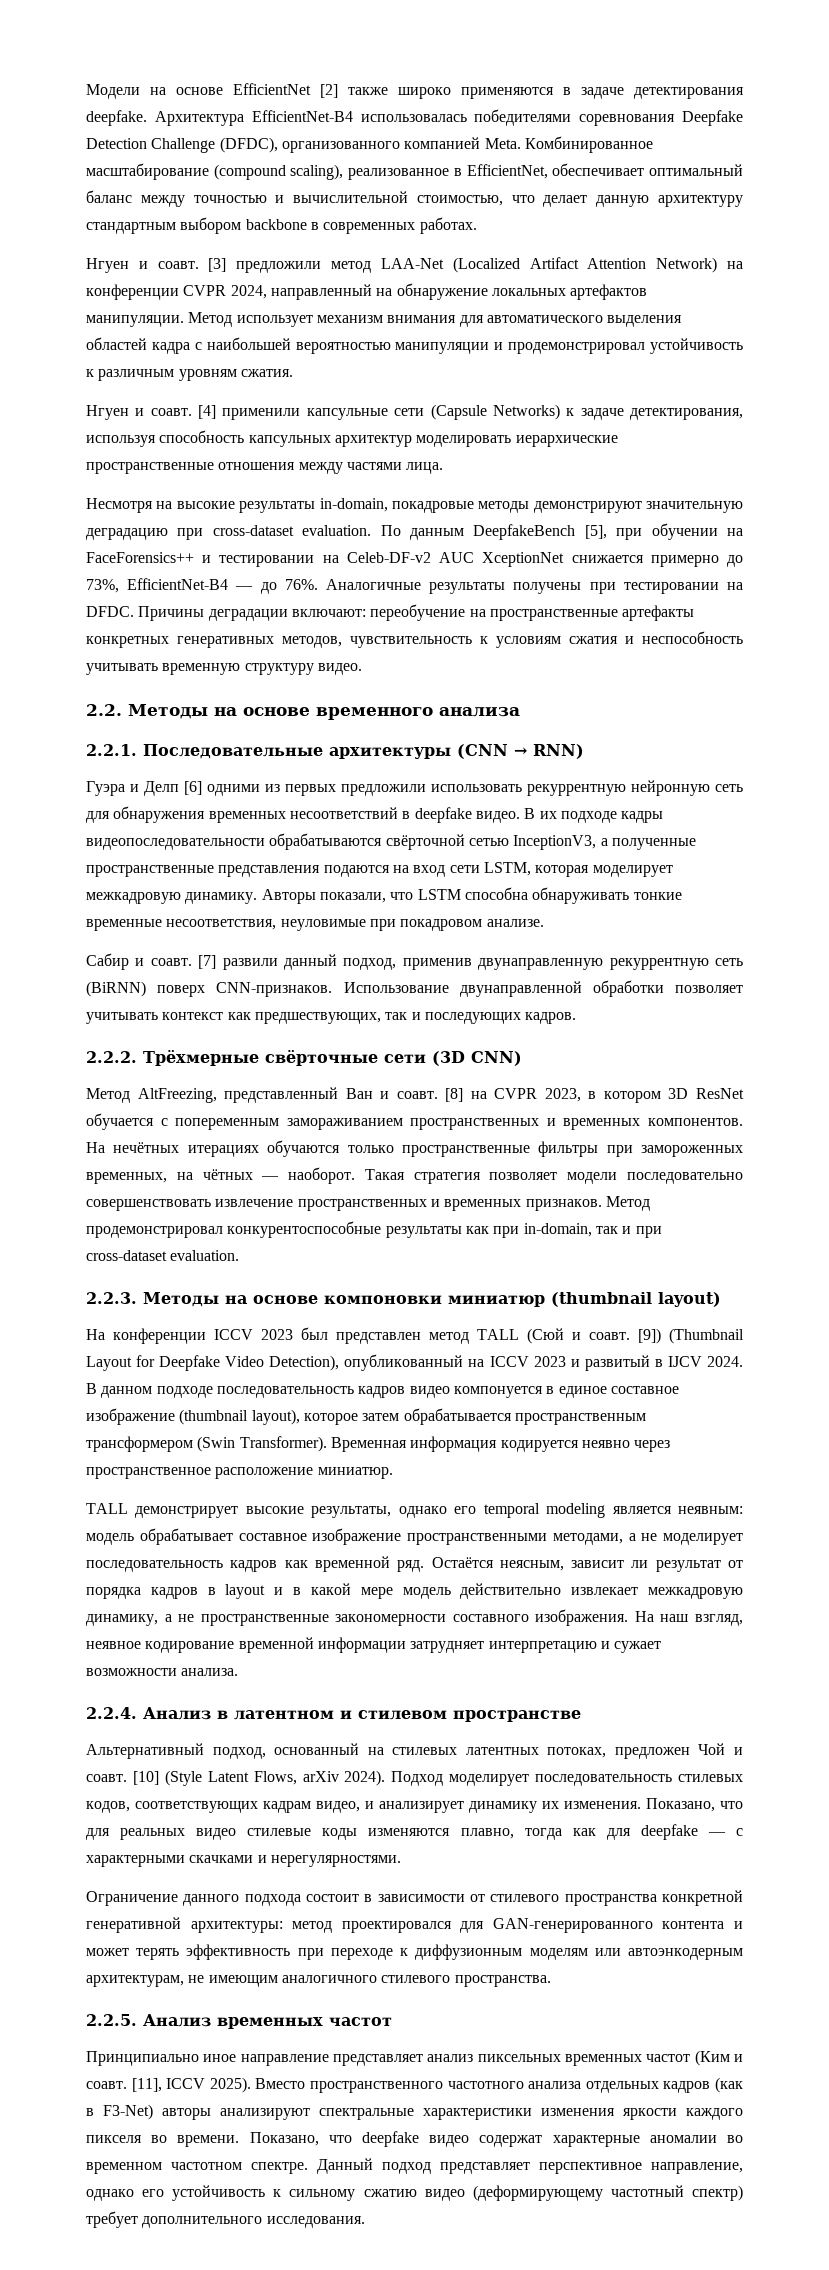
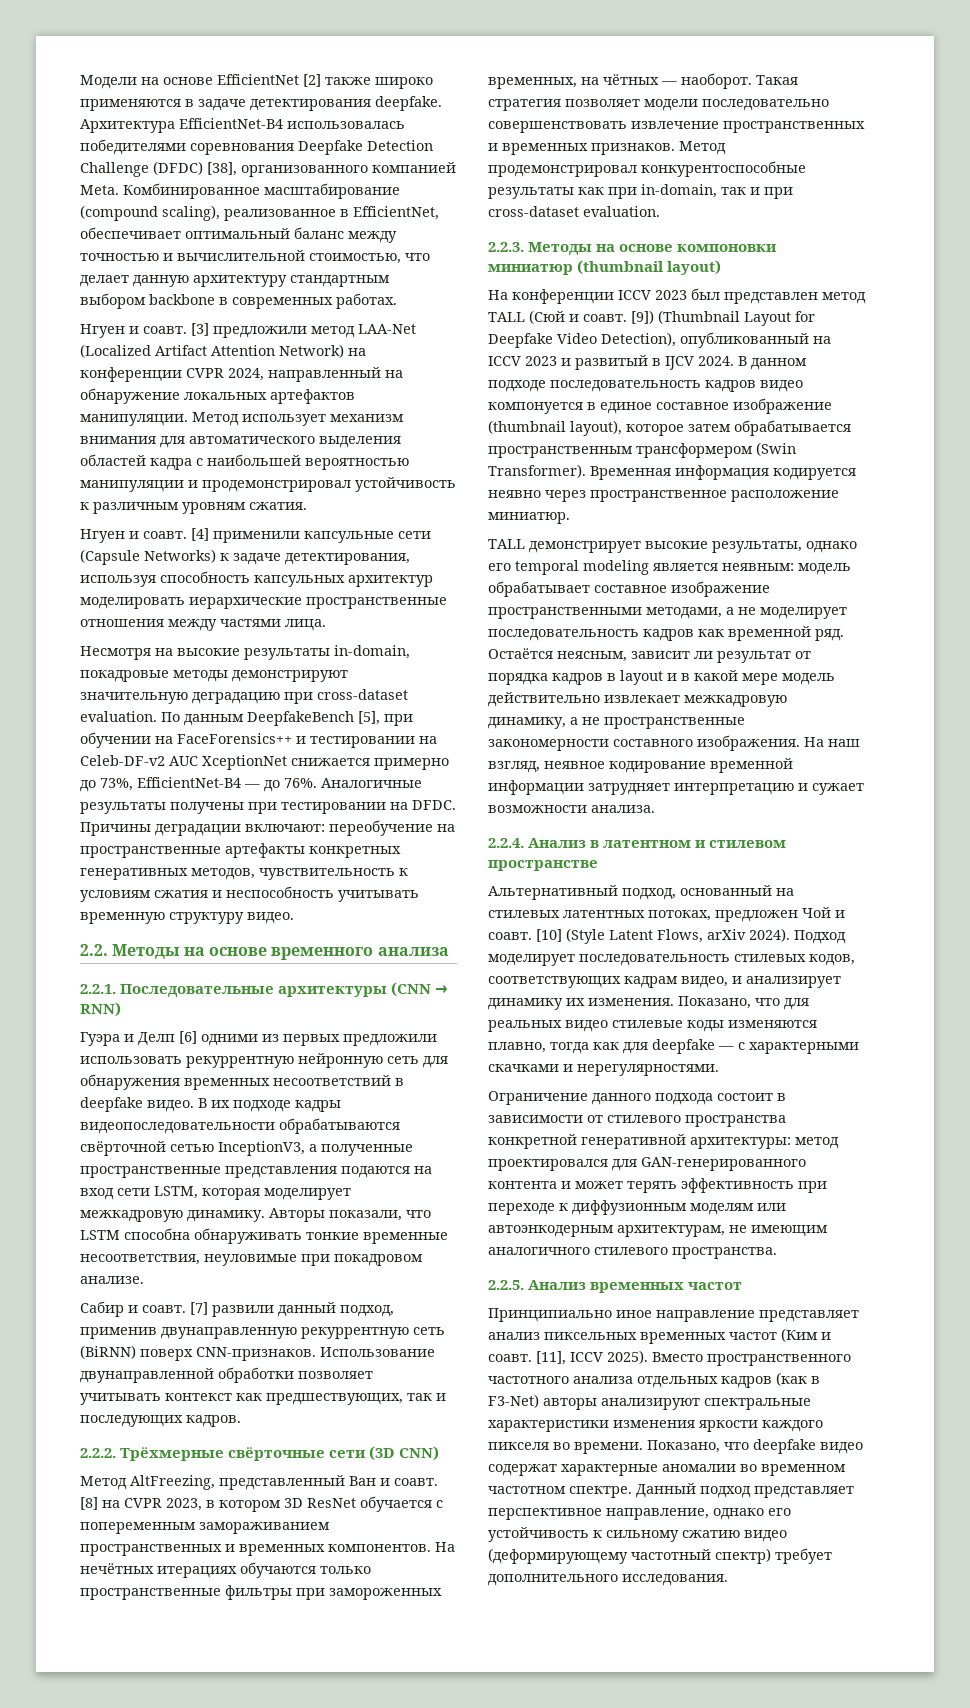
- Архитектура EfficientNet-B4 использовалась победителями соревнования Deepfake Detection Challenge (DFDC), организованного компанией Meta.
+ Архитектура EfficientNet-B4 использовалась победителями соревнования Deepfake Detection Challenge (DFDC) [38], организованного компанией Meta.

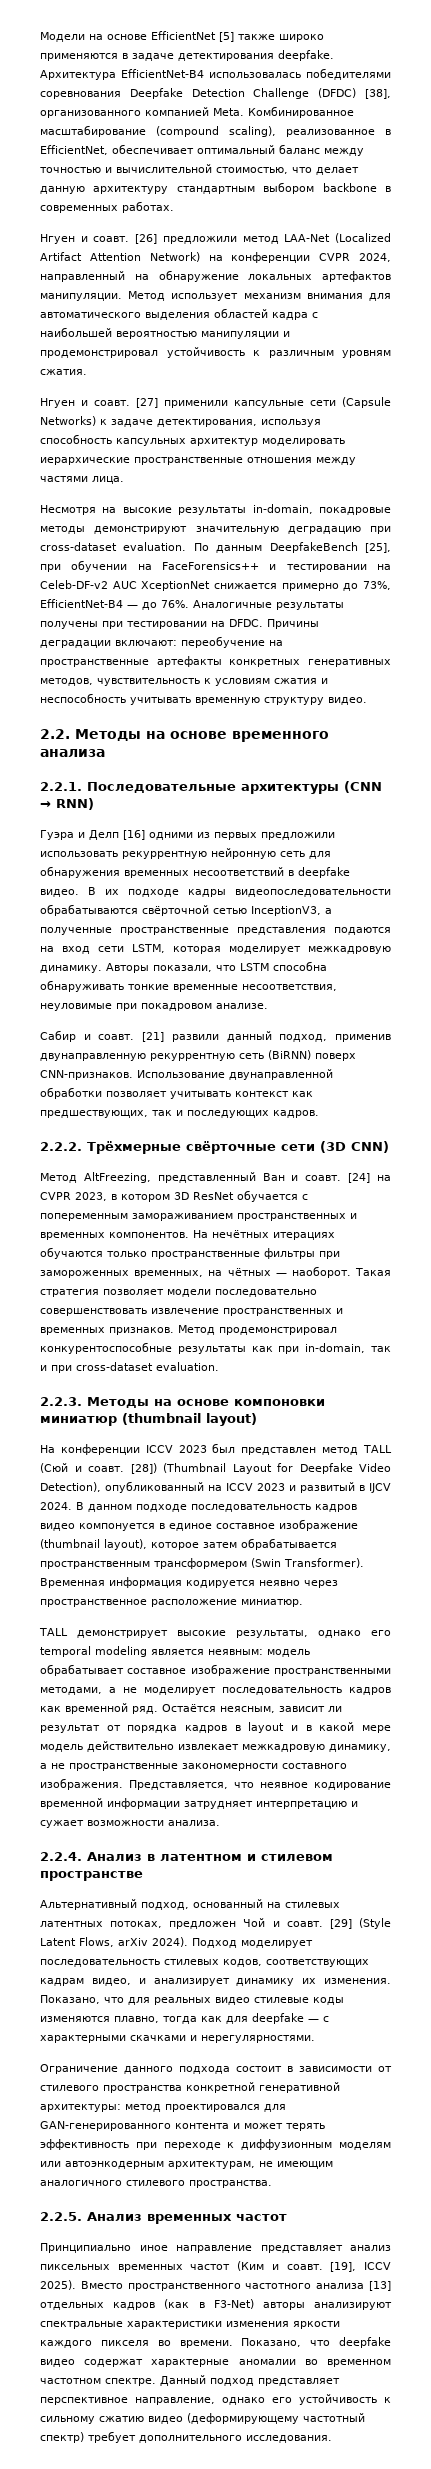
- Модели на основе EfficientNet [2] также широко применяются в задаче детектирования deepfake.
+ Модели на основе EfficientNet [5] также широко применяются в задаче детектирования deepfake.
- [3] предложили метод LAA-Net (Localized Artifact Attention Network) на конференции CVPR 2024, направленный на обнаружение локальных артефактов манипуляции.
+ [26] предложили метод LAA-Net (Localized Artifact Attention Network) на конференции CVPR 2024, направленный на обнаружение локальных артефактов манипуляции.
- [4] применили капсульные сети (Capsule Networks) к задаче детектирования, используя способность капсульных архитектур моделировать иерархические пространственные отношения между частями лица.
+ [27] применили капсульные сети (Capsule Networks) к задаче детектирования, используя способность капсульных архитектур моделировать иерархические пространственные отношения между частями лица.
- По данным DeepfakeBench [5], при обучении на FaceForensics++ и тестировании на Celeb-DF-v2 AUC XceptionNet снижается примерно до 73%, EfficientNet-B4 — до 76%.
+ По данным DeepfakeBench [25], при обучении на FaceForensics++ и тестировании на Celeb-DF-v2 AUC XceptionNet снижается примерно до 73%, EfficientNet-B4 — до 76%.
- Гуэра и Делп [6] одними из первых предложили использовать рекуррентную нейронную сеть для обнаружения временных несоответствий в deepfake видео.
+ Гуэра и Делп [16] одними из первых предложили использовать рекуррентную нейронную сеть для обнаружения временных несоответствий в deepfake видео.
- [7] развили данный подход, применив двунаправленную рекуррентную сеть (BiRNN) поверх CNN-признаков.
+ [21] развили данный подход, применив двунаправленную рекуррентную сеть (BiRNN) поверх CNN-признаков.
- [8] на CVPR 2023, в котором 3D ResNet обучается с попеременным замораживанием пространственных и временных компонентов.
+ [24] на CVPR 2023, в котором 3D ResNet обучается с попеременным замораживанием пространственных и временных компонентов.
- [9]) (Thumbnail Layout for Deepfake Video Detection), опубликованный на ICCV 2023 и развитый в IJCV 2024.
+ [28]) (Thumbnail Layout for Deepfake Video Detection), опубликованный на ICCV 2023 и развитый в IJCV 2024.
- На наш взгляд, неявное кодирование временной информации затрудняет интерпретацию и сужает возможности анализа.
+ Представляется, что неявное кодирование временной информации затрудняет интерпретацию и сужает возможности анализа.
- [10] (Style Latent Flows, arXiv 2024).
+ [29] (Style Latent Flows, arXiv 2024).
- [11], ICCV 2025).
+ [19], ICCV 2025).
- Вместо пространственного частотного анализа отдельных кадров (как в F3-Net) авторы анализируют спектральные характеристики изменения яркости каждого пикселя во времени.
+ Вместо пространственного частотного анализа [13] отдельных кадров (как в F3-Net) авторы анализируют спектральные характеристики изменения яркости каждого пикселя во времени.

